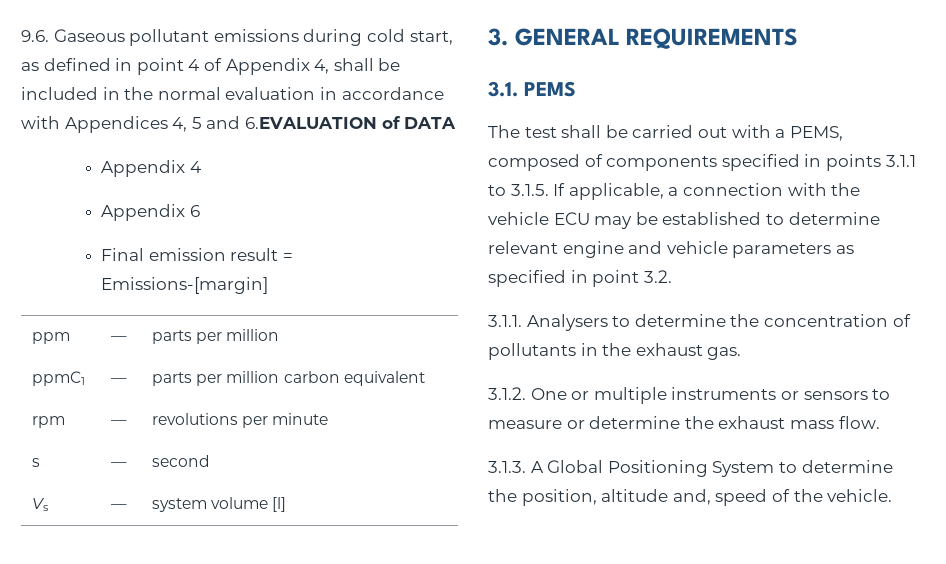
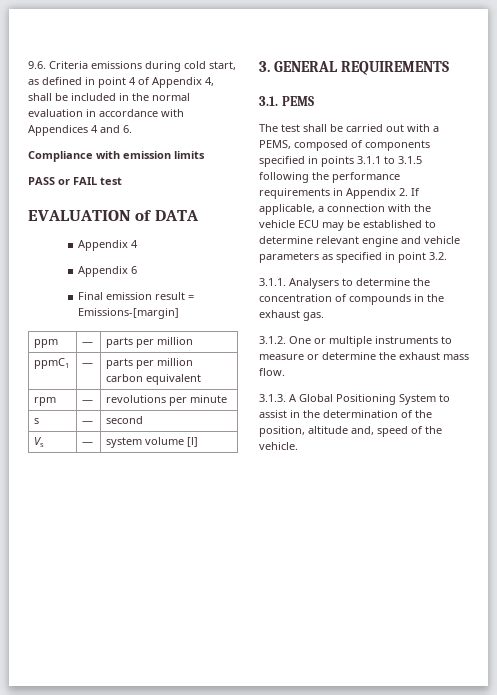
- 9.6. Gaseous pollutant emissions during cold start, as defined in point 4 of Appendix 4, shall be included in the normal evaluation in accordance with Appendices 4, 5 and 6.EVALUATION of DATA
+ 9.6. Criteria emissions during cold start, as defined in point 4 of Appendix 4, shall be included in the normal evaluation in accordance with Appendices 4 and 6.
+ Compliance with emission limits
+ PASS or FAIL test
+ EVALUATION of DATA
- The test shall be carried out with a PEMS, composed of components specified in points 3.1.1 to 3.1.5. If applicable, a connection with the vehicle ECU may be established to determine relevant engine and vehicle parameters as specified in point 3.2.
+ The test shall be carried out with a PEMS, composed of components specified in points 3.1.1 to 3.1.5 following the performance requirements in Appendix 2. If applicable, a connection with the vehicle ECU may be established to determine relevant engine and vehicle parameters as specified in point 3.2.
- 3.1.1. Analysers to determine the concentration of pollutants in the exhaust gas.
+ 3.1.1. Analysers to determine the concentration of compounds in the exhaust gas.
- 3.1.2. One or multiple instruments or sensors to measure or determine the exhaust mass flow.
+ 3.1.2. One or multiple instruments to measure or determine the exhaust mass flow.
- 3.1.3. A Global Positioning System to determine the position, altitude and, speed of the vehicle.
+ 3.1.3. A Global Positioning System to assist in the determination of the position, altitude and, speed of the vehicle.

